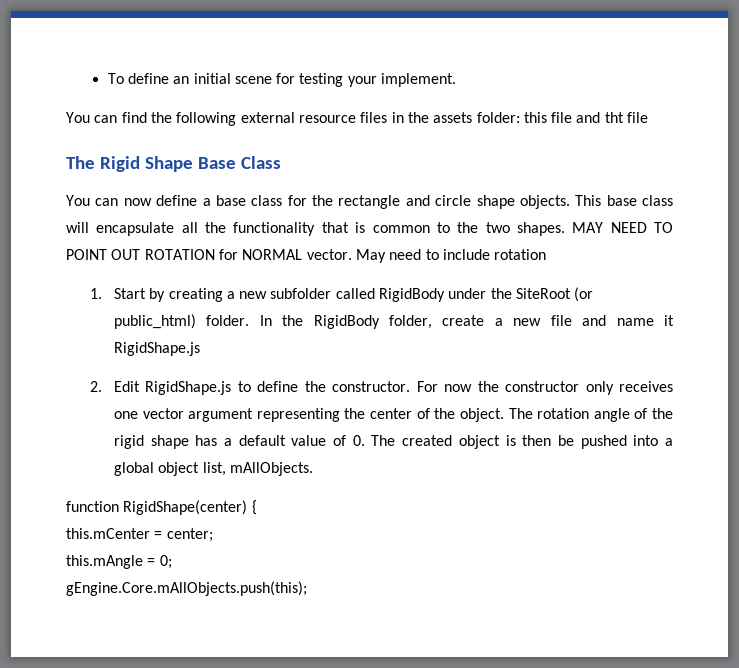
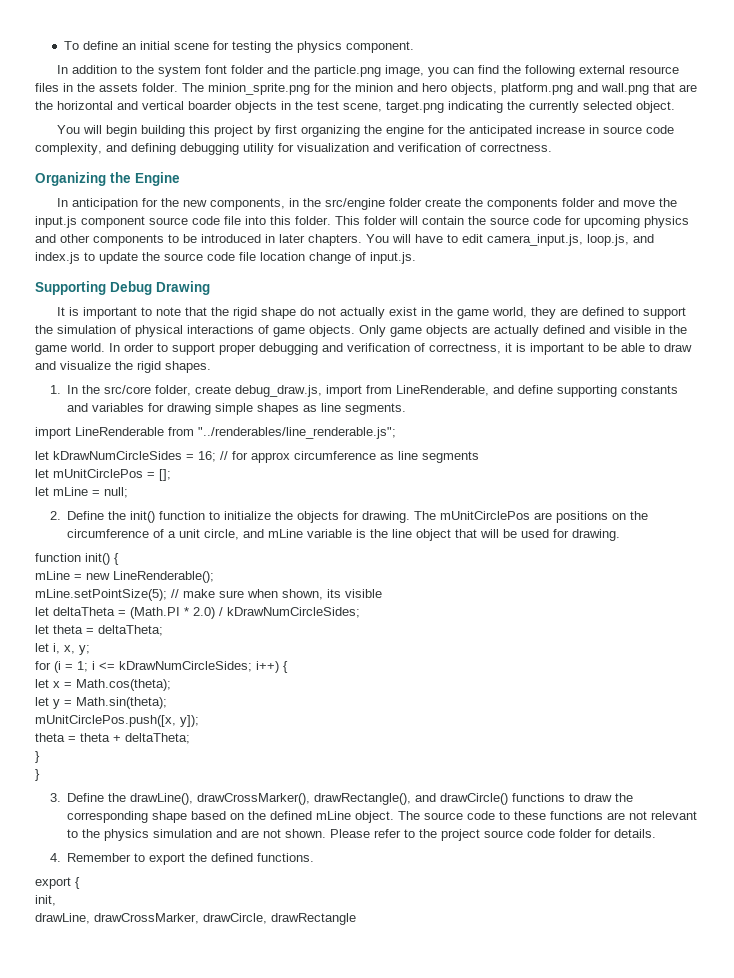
- To define an initial scene for testing your implement.
- You can find the following external resource files in the assets folder: this file and tht file
- The Rigid Shape Base Class
- You can now define a base class for the rectangle and circle shape objects. This base class will encapsulate all the functionality that is common to the two shapes. MAY NEED TO POINT OUT ROTATION for NORMAL vector. May need to include rotation
- 1. Start by creating a new subfolder called RigidBody under the SiteRoot (or public_html) folder. In the RigidBody folder, create a new file and name it RigidShape.js
- 2. Edit RigidShape.js to define the constructor. For now the constructor only receives one vector argument representing the center of the object. The rotation angle of the rigid shape has a default value of 0. The created object is then be pushed into a global object list, mAllObjects.
- function RigidShape(center) {
- this.mCenter = center;
- this.mAngle = 0;
- gEngine.Core.mAllObjects.push(this);
+ To define an initial scene for testing the physics component.
+ In addition to the system font folder and the particle.png image, you can find the following external resource files in the assets folder. The minion_sprite.png for the minion and hero objects, platform.png and wall.png that are the horizontal and vertical boarder objects in the test scene, target.png indicating the currently selected object.
+ You will begin building this project by first organizing the engine for the anticipated increase in source code complexity, and defining debugging utility for visualization and verification of correctness.
+ Organizing the Engine
+ In anticipation for the new components, in the src/engine folder create the components folder and move the input.js component source code file into this folder. This folder will contain the source code for upcoming physics and other components to be introduced in later chapters. You will have to edit camera_input.js, loop.js, and index.js to update the source code file location change of input.js.
+ Supporting Debug Drawing
+ It is important to note that the rigid shape do not actually exist in the game world, they are defined to support the simulation of physical interactions of game objects. Only game objects are actually defined and visible in the game world. In order to support proper debugging and verification of correctness, it is important to be able to draw and visualize the rigid shapes.
+ 1. In the src/core folder, create debug_draw.js, import from LineRenderable, and define supporting constants and variables for drawing simple shapes as line segments.
+ import LineRenderable from "../renderables/line_renderable.js";
+ let kDrawNumCircleSides = 16; // for approx circumference as line segments
+ let mUnitCirclePos = [];
+ let mLine = null;
+ 2. Define the init() function to initialize the objects for drawing. The mUnitCirclePos are positions on the circumference of a unit circle, and mLine variable is the line object that will be used for drawing.
+ function init() {
+ mLine = new LineRenderable();
+ mLine.setPointSize(5); // make sure when shown, its visible
+ let deltaTheta = (Math.PI * 2.0) / kDrawNumCircleSides;
+ let theta = deltaTheta;
+ let i, x, y;
+ for (i = 1; i <= kDrawNumCircleSides; i++) {
+ let x = Math.cos(theta);
+ let y = Math.sin(theta);
+ mUnitCirclePos.push([x, y]);
+ theta = theta + deltaTheta;
+ }
+ }
+ 3. Define the drawLine(), drawCrossMarker(), drawRectangle(), and drawCircle() functions to draw the corresponding shape based on the defined mLine object. The source code to these functions are not relevant to the physics simulation and are not shown. Please refer to the project source code folder for details.
+ 4. Remember to export the defined functions.
+ export {
+ init,
+ drawLine, drawCrossMarker, drawCircle, drawRectangle

